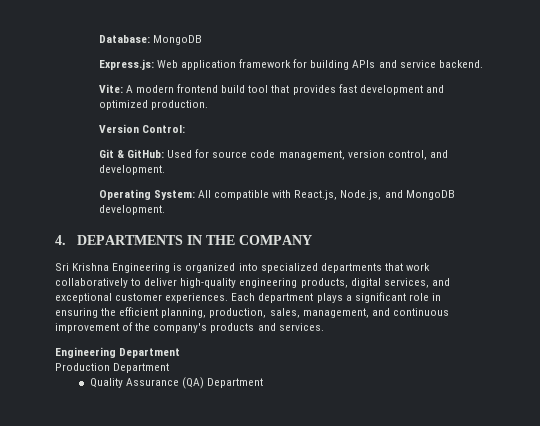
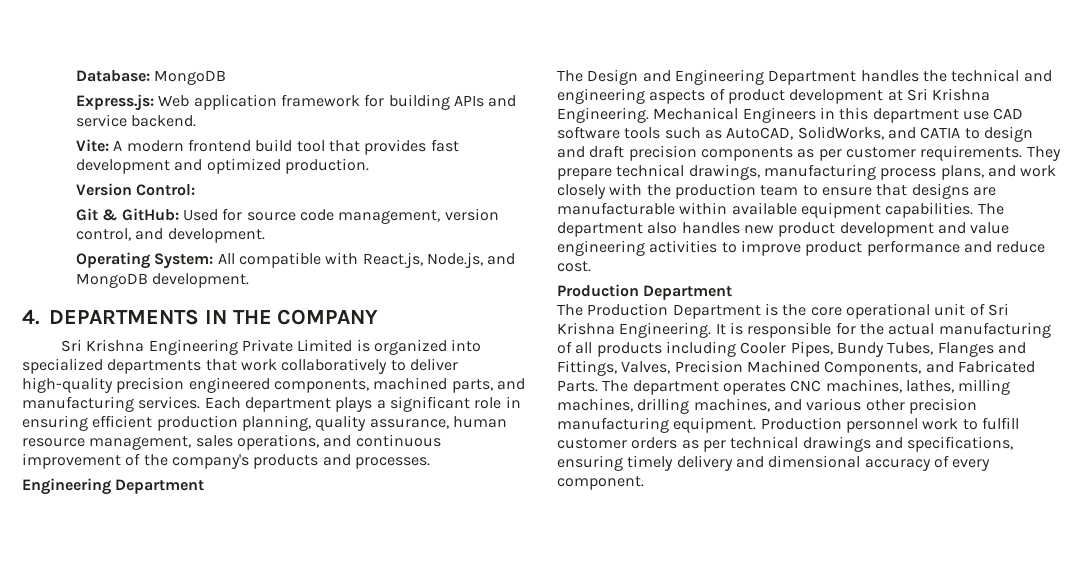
- Sri Krishna Engineering is organized into specialized departments that work collaboratively to deliver high-quality engineering products, digital services, and exceptional customer experiences.
+ Sri Krishna Engineering Private Limited is organized into specialized departments that work collaboratively to deliver high-quality precision engineered components, machined parts, and manufacturing services.
- Each department plays a significant role in ensuring the efficient planning, production, sales, management, and continuous improvement of the company's products and services.
+ Each department plays a significant role in ensuring efficient production planning, quality assurance, human resource management, sales operations, and continuous improvement of the company's products and processes.
+ The Design and Engineering Department handles the technical and engineering aspects of product development at Sri Krishna Engineering. Mechanical Engineers in this department use CAD software tools such as AutoCAD, SolidWorks, and CATIA to design and draft precision components as per customer requirements. They prepare technical drawings, manufacturing process plans, and work closely with the production team to ensure that designs are manufacturable within available equipment capabilities. The department also handles new product development and value engineering activities to improve product performance and reduce cost.
  Production Department
- Quality Assurance (QA) Department
+ The Production Department is the core operational unit of Sri Krishna Engineering. It is responsible for the actual manufacturing of all products including Cooler Pipes, Bundy Tubes, Flanges and Fittings, Valves, Precision Machined Components, and Fabricated Parts. The department operates CNC machines, lathes, milling machines, drilling machines, and various other precision manufacturing equipment. Production personnel work to fulfill customer orders as per technical drawings and specifications, ensuring timely delivery and dimensional accuracy of every component.

